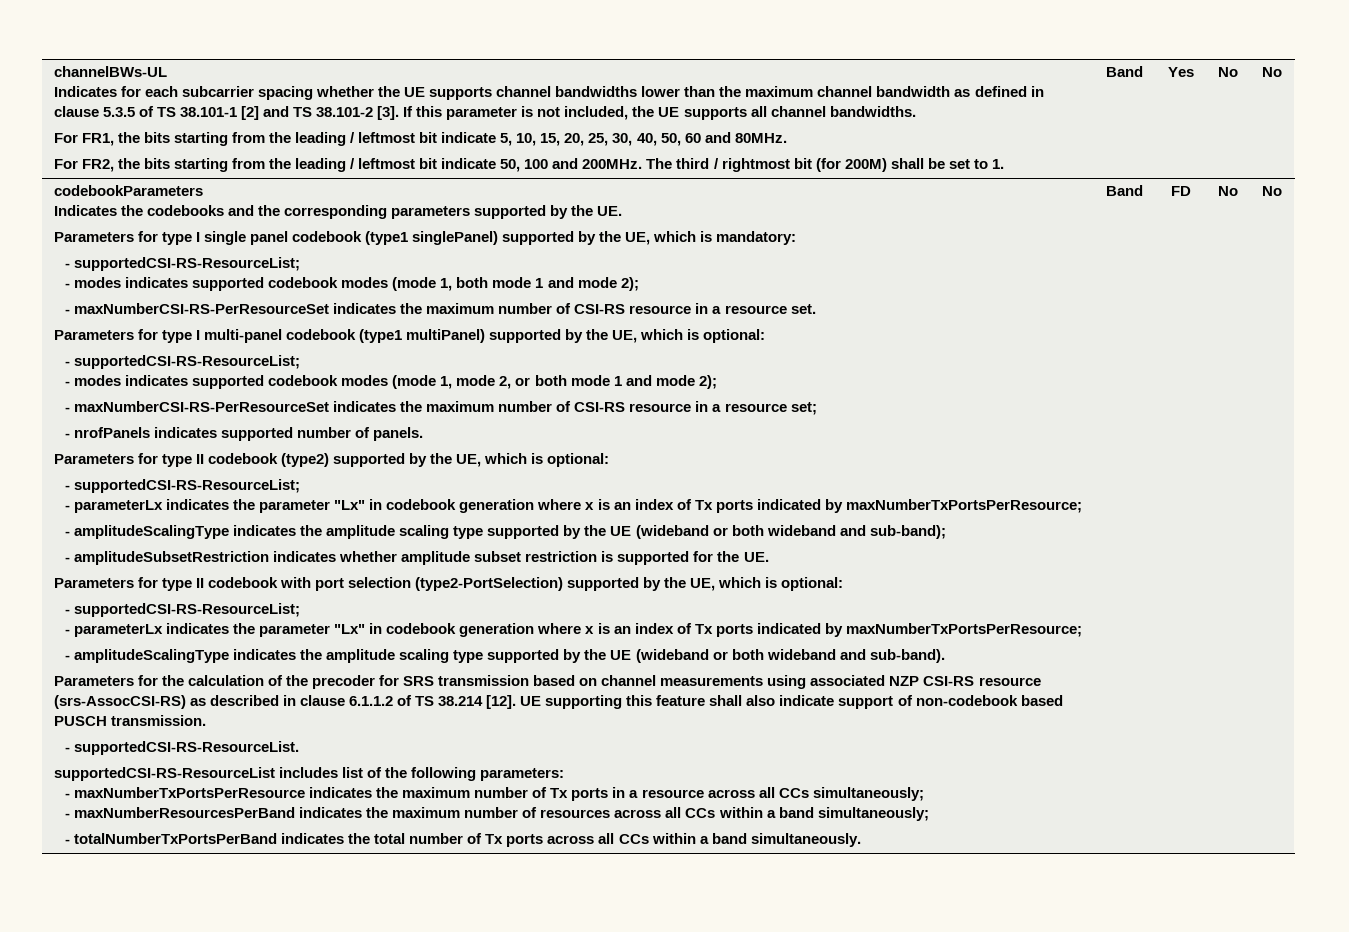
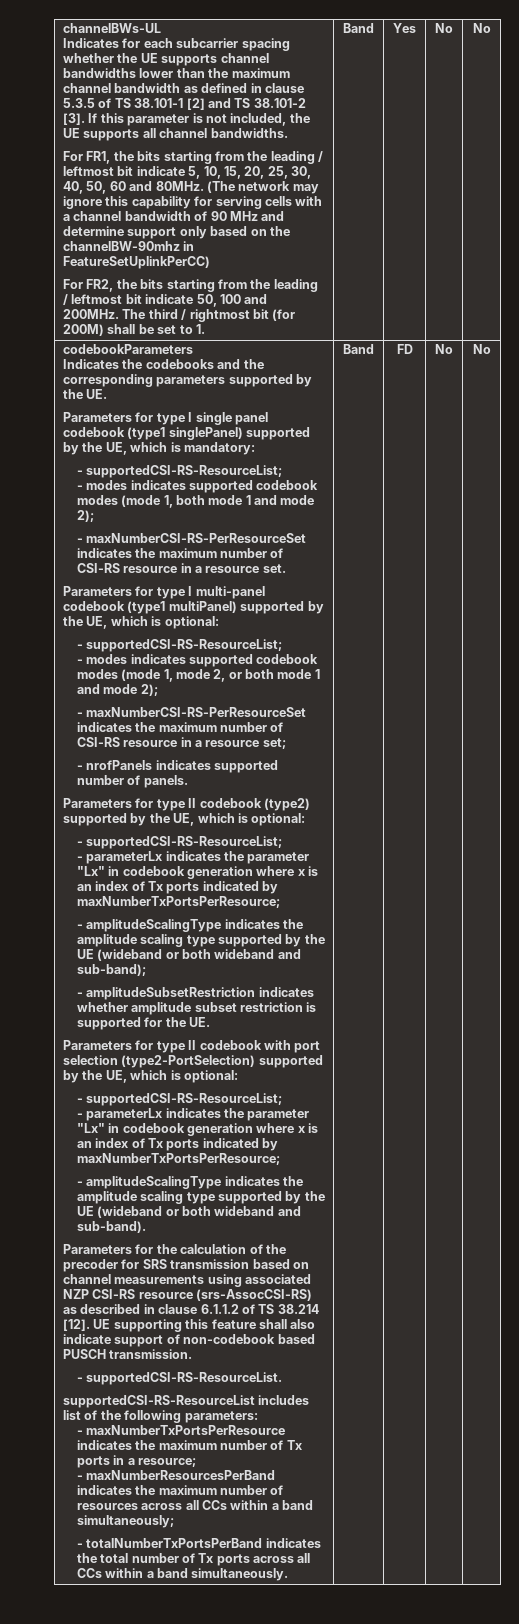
+ (The network may ignore this capability for serving cells with a channel bandwidth of 90 MHz and determine support only based on the channelBW-90mhz in FeatureSetUplinkPerCC)
- - maxNumberTxPortsPerResource indicates the maximum number of Tx ports in a resource across all CCs simultaneously;
+ - maxNumberTxPortsPerResource indicates the maximum number of Tx ports in a resource;

